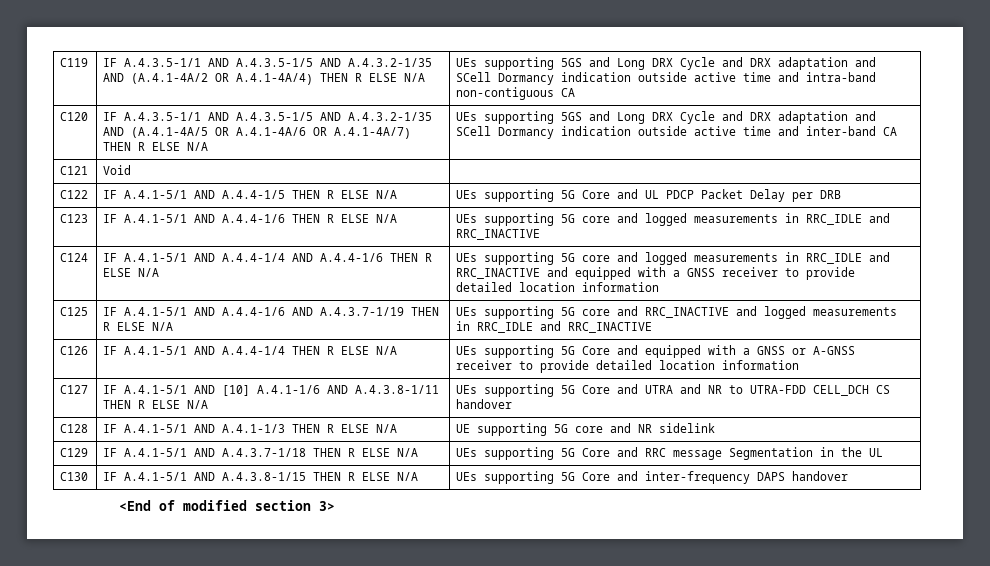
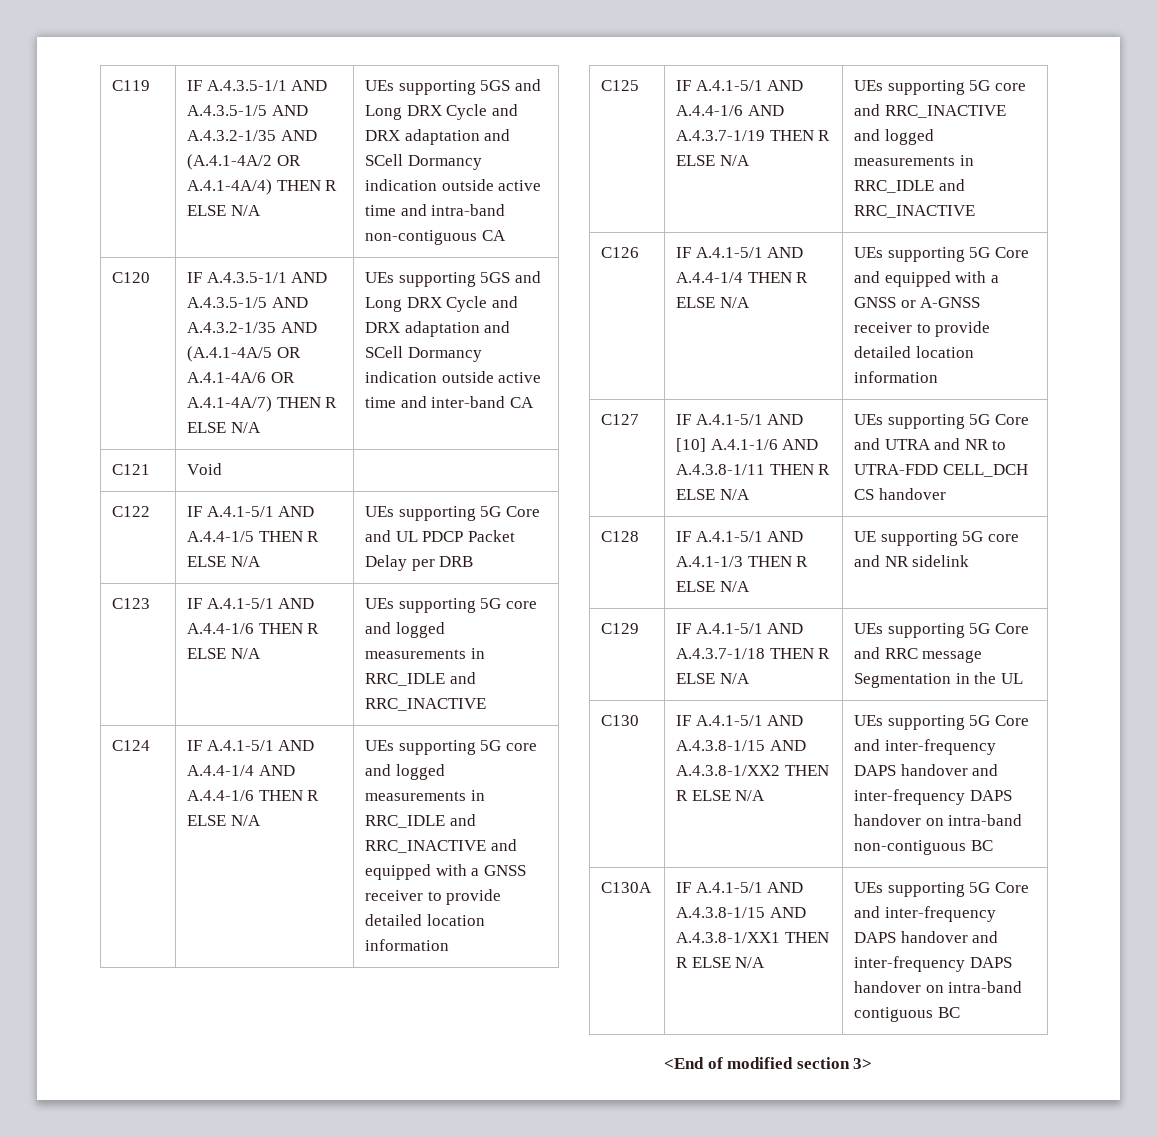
- C130 | IF A.4.1-5/1 AND A.4.3.8-1/15 THEN R ELSE N/A | UEs supporting 5G Core and inter-frequency DAPS handover
+ C130 | IF A.4.1-5/1 AND A.4.3.8-1/15 AND A.4.3.8-1/XX2 THEN R ELSE N/A | UEs supporting 5G Core and inter-frequency DAPS handover and inter-frequency DAPS handover on intra-band non-contiguous BC
+ C130A | IF A.4.1-5/1 AND A.4.3.8-1/15 AND A.4.3.8-1/XX1 THEN R ELSE N/A | UEs supporting 5G Core and inter-frequency DAPS handover and inter-frequency DAPS handover on intra-band contiguous BC

